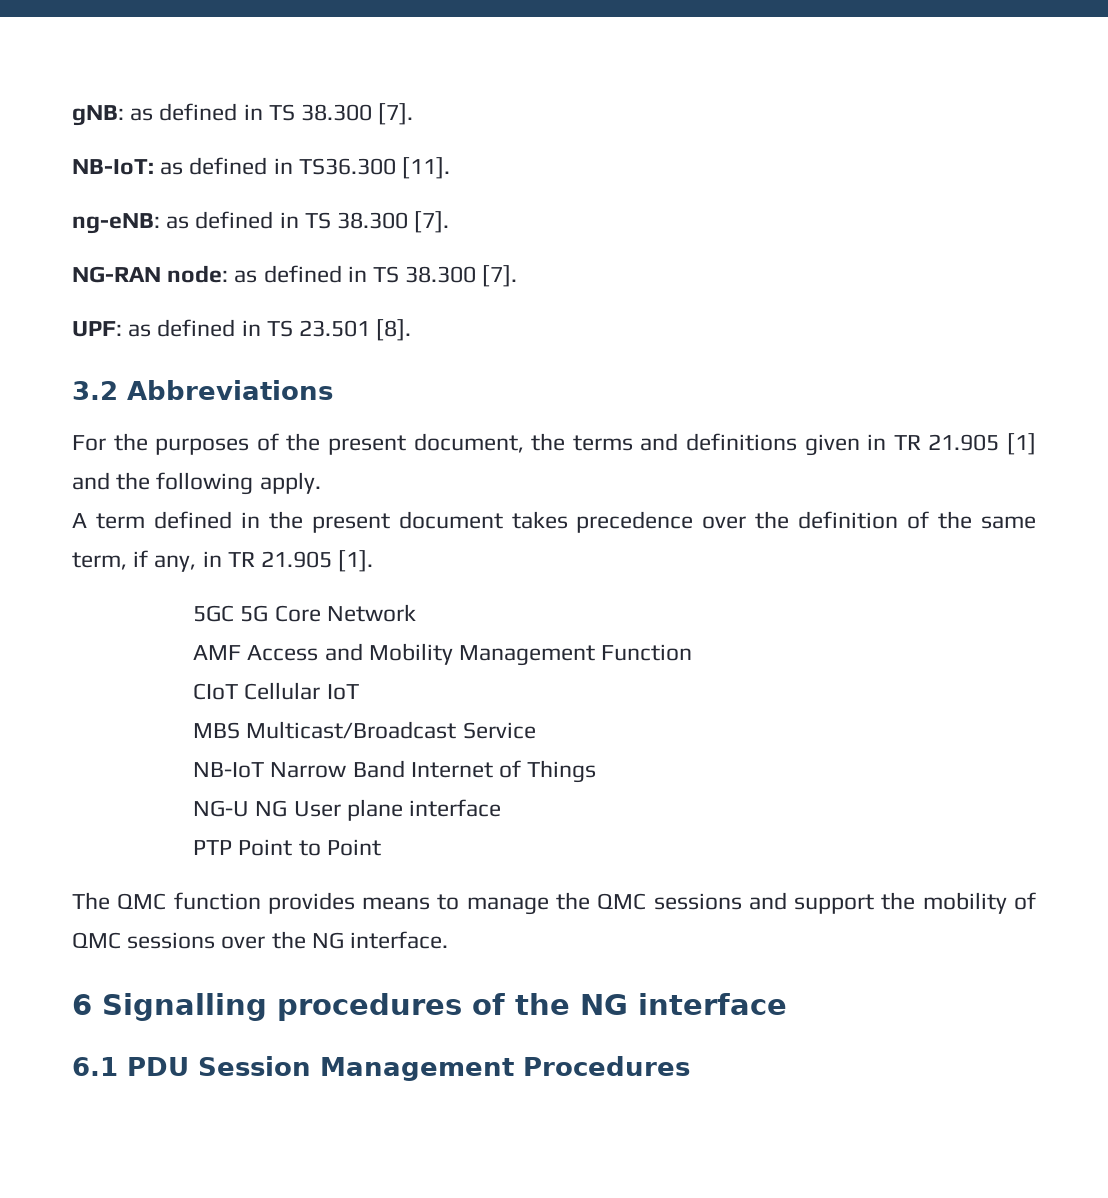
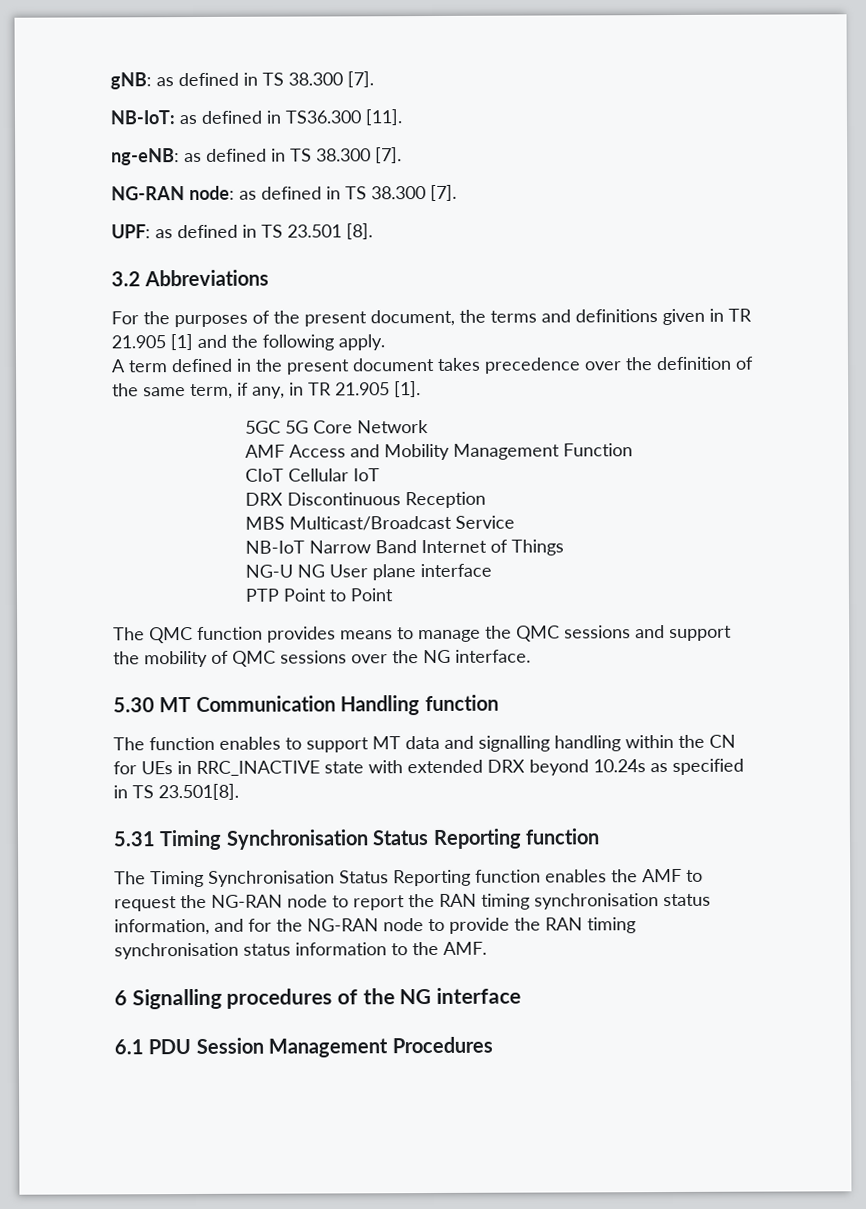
+ DRX Discontinuous Reception
+ 5.30 MT Communication Handling function
+ The function enables to support MT data and signalling handling within the CN for UEs in RRC_INACTIVE state with extended DRX beyond 10.24s as specified in TS 23.501[8].
+ 5.31 Timing Synchronisation Status Reporting function
+ The Timing Synchronisation Status Reporting function enables the AMF to request the NG-RAN node to report the RAN timing synchronisation status information, and for the NG-RAN node to provide the RAN timing synchronisation status information to the AMF.

